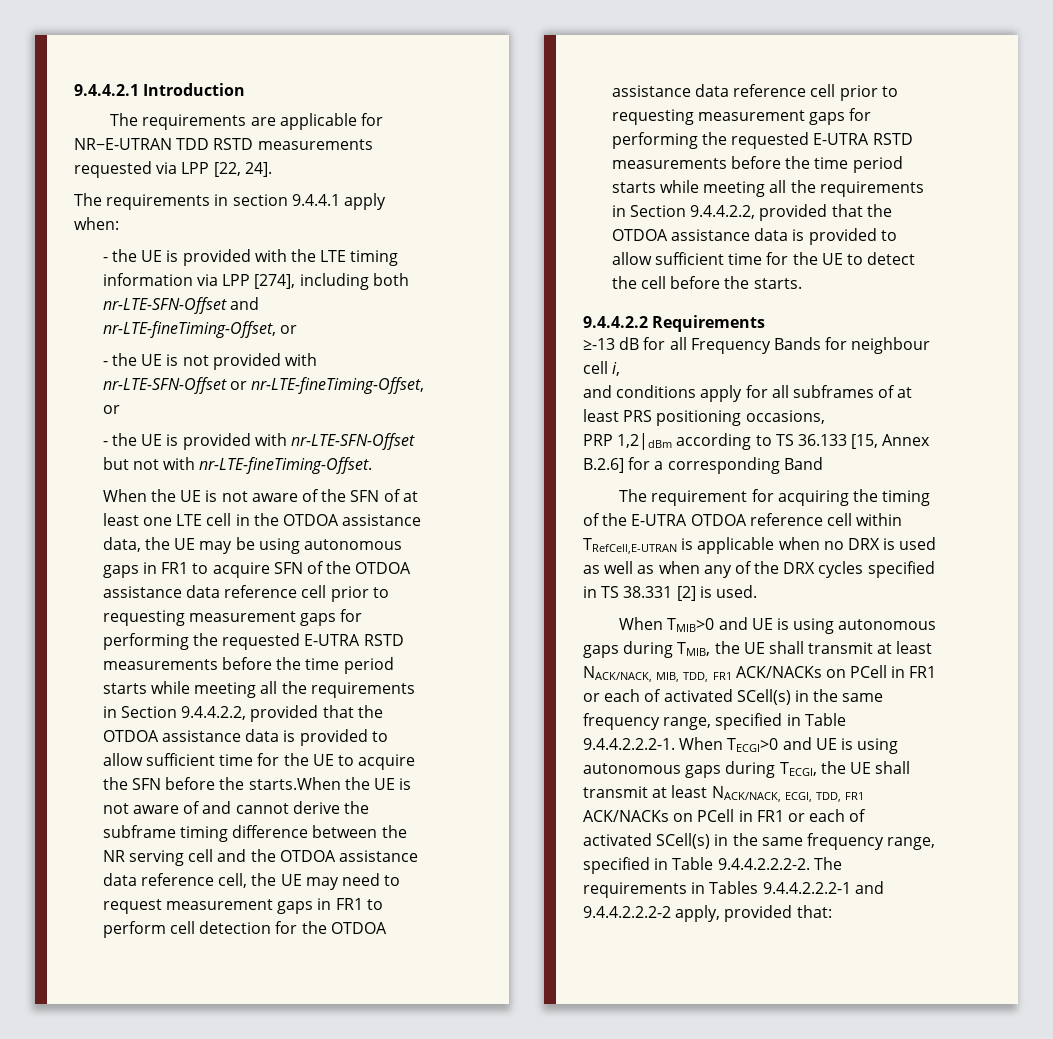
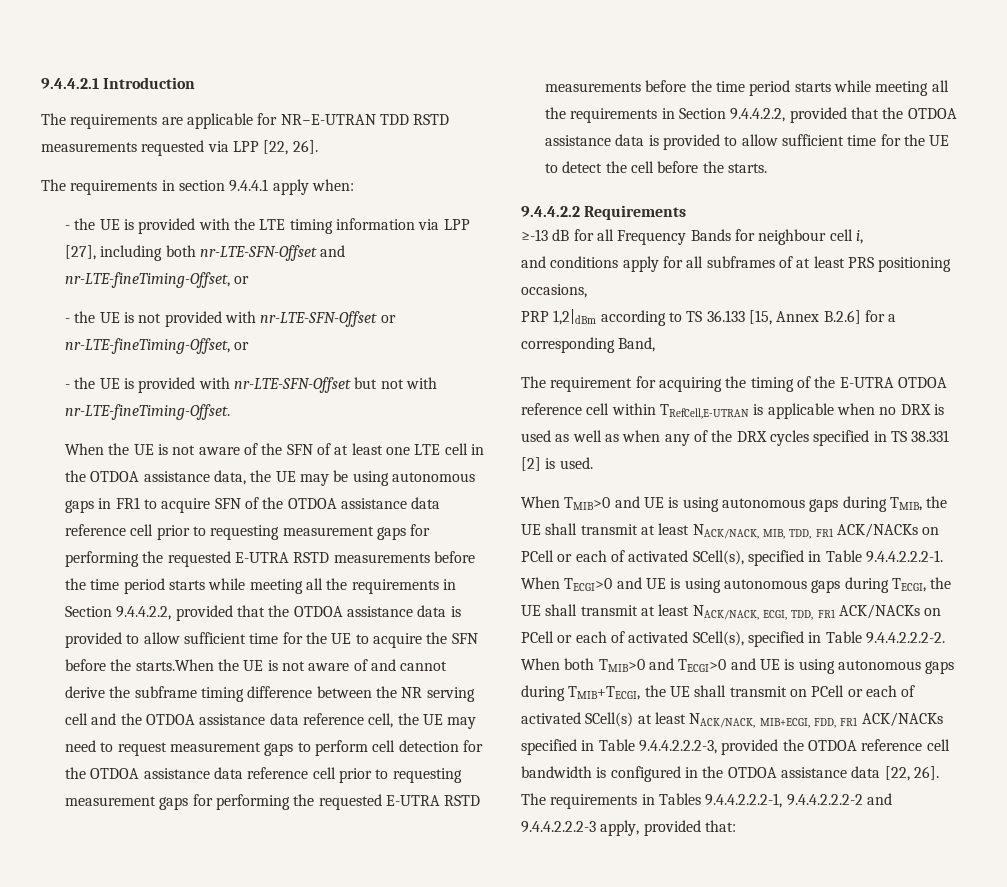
- The requirements are applicable for NR−E-UTRAN TDD RSTD measurements requested via LPP [22, 24].
+ The requirements are applicable for NR−E-UTRAN TDD RSTD measurements requested via LPP [22, 26].
- - the UE is provided with the LTE timing information via LPP [274], including both nr-LTE-SFN-Offset and nr-LTE-fineTiming-Offset, or
+ - the UE is provided with the LTE timing information via LPP [27], including both nr-LTE-SFN-Offset and nr-LTE-fineTiming-Offset, or
- When the UE is not aware of the SFN of at least one LTE cell in the OTDOA assistance data, the UE may be using autonomous gaps in FR1 to acquire SFN of the OTDOA assistance data reference cell prior to requesting measurement gaps for performing the requested E-UTRA RSTD measurements before the time period starts while meeting all the requirements in Section 9.4.4.2.2, provided that the OTDOA assistance data is provided to allow sufficient time for the UE to acquire the SFN before the starts.When the UE is not aware of and cannot derive the subframe timing difference between the NR serving cell and the OTDOA assistance data reference cell, the UE may need to request measurement gaps in FR1 to perform cell detection for the OTDOA assistance data reference cell prior to requesting measurement gaps for performing the requested E-UTRA RSTD measurements before the time period starts while meeting all the requirements in Section 9.4.4.2.2, provided that the OTDOA assistance data is provided to allow sufficient time for the UE to detect the cell before the starts.
+ When the UE is not aware of the SFN of at least one LTE cell in the OTDOA assistance data, the UE may be using autonomous gaps in FR1 to acquire SFN of the OTDOA assistance data reference cell prior to requesting measurement gaps for performing the requested E-UTRA RSTD measurements before the time period starts while meeting all the requirements in Section 9.4.4.2.2, provided that the OTDOA assistance data is provided to allow sufficient time for the UE to acquire the SFN before the starts.When the UE is not aware of and cannot derive the subframe timing difference between the NR serving cell and the OTDOA assistance data reference cell, the UE may need to request measurement gaps to perform cell detection for the OTDOA assistance data reference cell prior to requesting measurement gaps for performing the requested E-UTRA RSTD measurements before the time period starts while meeting all the requirements in Section 9.4.4.2.2, provided that the OTDOA assistance data is provided to allow sufficient time for the UE to detect the cell before the starts.
- PRP 1,2|dBm according to TS 36.133 [15, Annex B.2.6] for a corresponding Band
+ PRP 1,2|dBm according to TS 36.133 [15, Annex B.2.6] for a corresponding Band,
- When TMIB>0 and UE is using autonomous gaps during TMIB, the UE shall transmit at least NACK/NACK, MIB, TDD, FR1 ACK/NACKs on PCell in FR1 or each of activated SCell(s) in the same frequency range, specified in Table 9.4.4.2.2.2-1. When TECGI>0 and UE is using autonomous gaps during TECGI, the UE shall transmit at least NACK/NACK, ECGI, TDD, FR1 ACK/NACKs on PCell in FR1 or each of activated SCell(s) in the same frequency range, specified in Table 9.4.4.2.2.2-2. The requirements in Tables 9.4.4.2.2.2-1 and 9.4.4.2.2.2-2 apply, provided that:
+ When TMIB>0 and UE is using autonomous gaps during TMIB, the UE shall transmit at least NACK/NACK, MIB, TDD, FR1 ACK/NACKs on PCell or each of activated SCell(s), specified in Table 9.4.4.2.2.2-1. When TECGI>0 and UE is using autonomous gaps during TECGI, the UE shall transmit at least NACK/NACK, ECGI, TDD, FR1 ACK/NACKs on PCell or each of activated SCell(s), specified in Table 9.4.4.2.2.2-2. When both TMIB>0 and TECGI>0 and UE is using autonomous gaps during TMIB+TECGI, the UE shall transmit on PCell or each of activated SCell(s) at least NACK/NACK, MIB+ECGI, FDD, FR1 ACK/NACKs specified in Table 9.4.4.2.2.2-3, provided the OTDOA reference cell bandwidth is configured in the OTDOA assistance data [22, 26]. The requirements in Tables 9.4.4.2.2.2-1, 9.4.4.2.2.2-2 and 9.4.4.2.2.2-3 apply, provided that:

